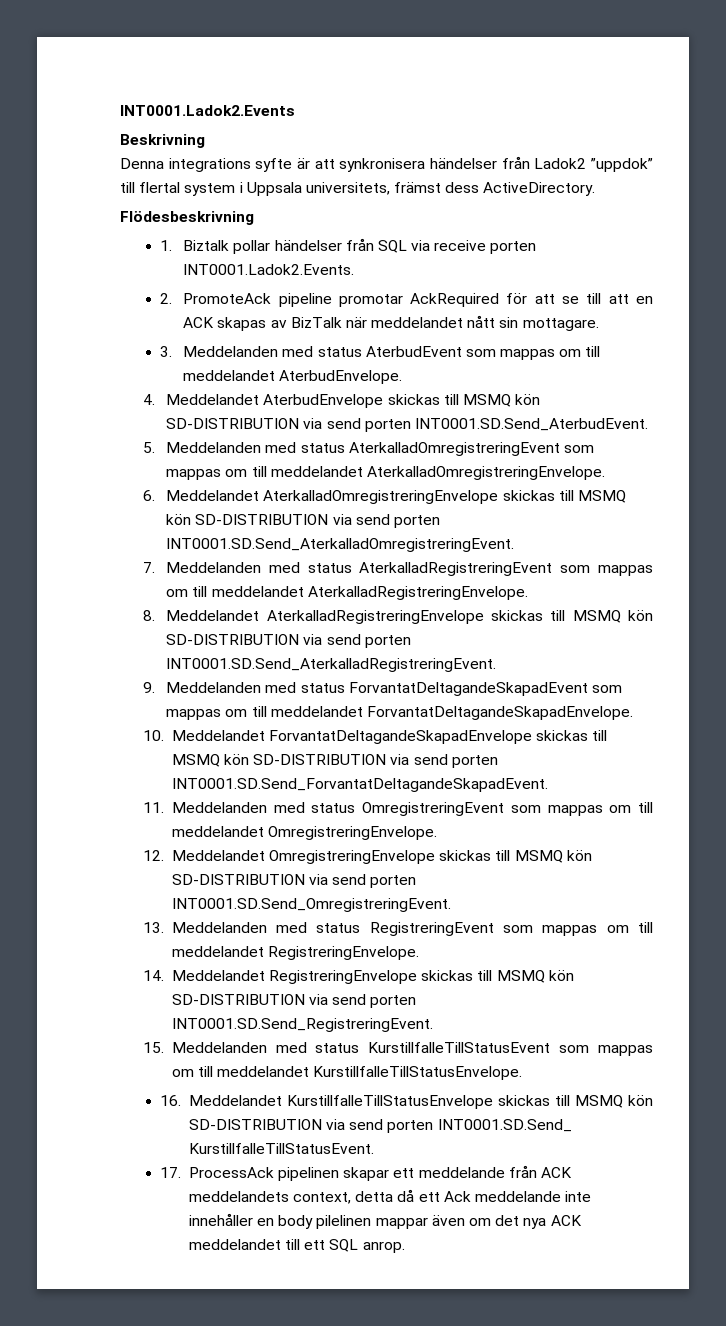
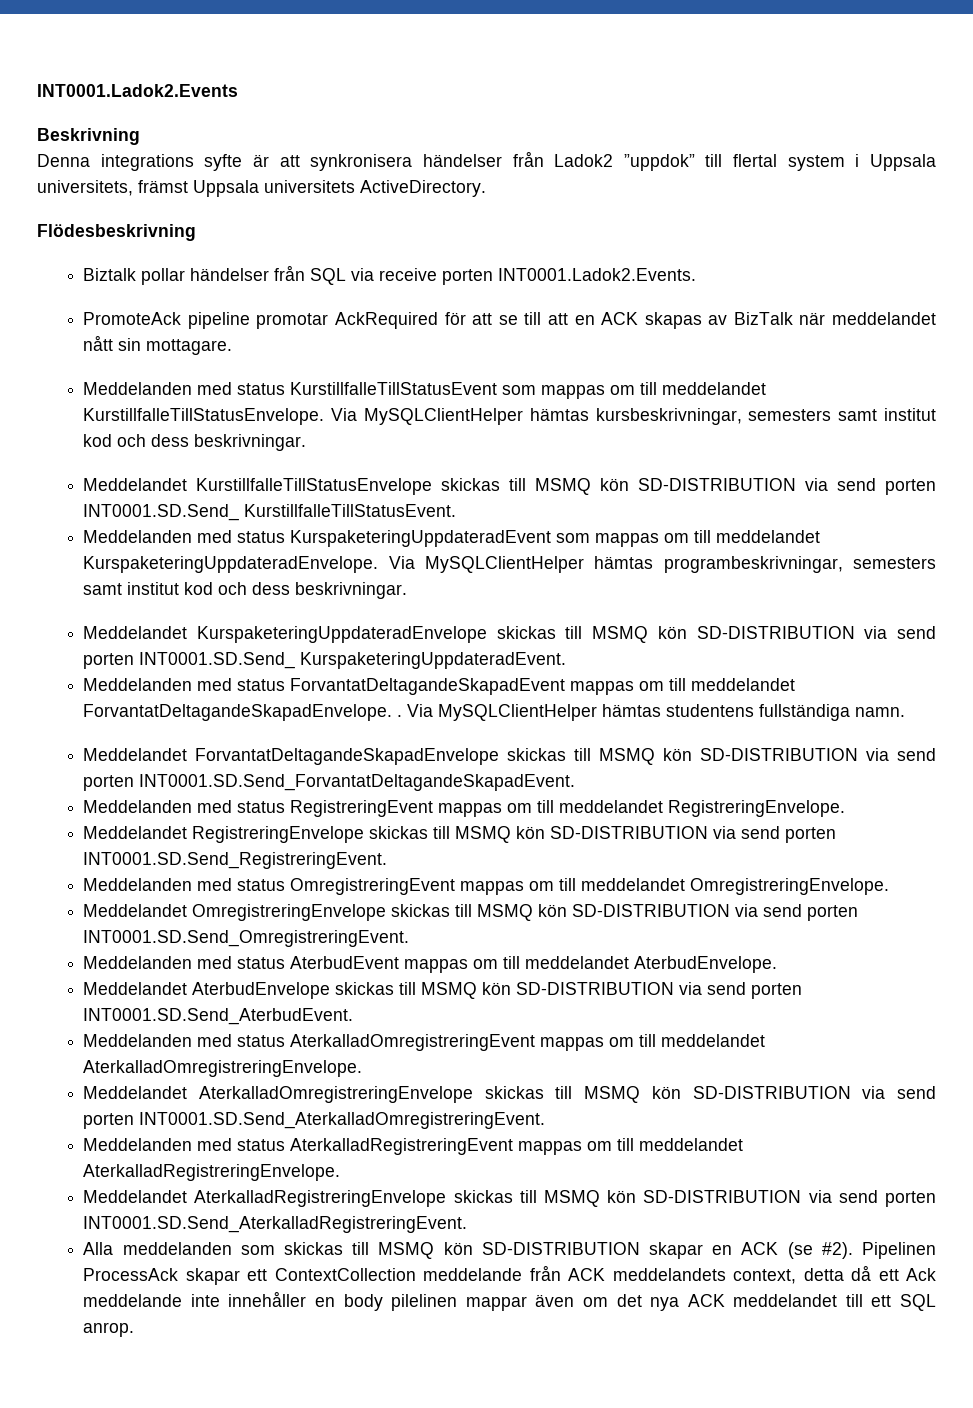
- Denna integrations syfte är att synkronisera händelser från Ladok2 ”uppdok” till flertal system i Uppsala universitets, främst dess ActiveDirectory.
+ Denna integrations syfte är att synkronisera händelser från Ladok2 ”uppdok” till flertal system i Uppsala universitets, främst Uppsala universitets ActiveDirectory.
- 1. Biztalk pollar händelser från SQL via receive porten INT0001.Ladok2.Events.
+ Biztalk pollar händelser från SQL via receive porten INT0001.Ladok2.Events.
- 2. PromoteAck pipeline promotar AckRequired för att se till att en ACK skapas av BizTalk när meddelandet nått sin mottagare.
+ PromoteAck pipeline promotar AckRequired för att se till att en ACK skapas av BizTalk när meddelandet nått sin mottagare.
- 3. Meddelanden med status AterbudEvent som mappas om till meddelandet AterbudEnvelope.
- 4. Meddelandet AterbudEnvelope skickas till MSMQ kön SD-DISTRIBUTION via send porten INT0001.SD.Send_AterbudEvent.
- 5. Meddelanden med status AterkalladOmregistreringEvent som mappas om till meddelandet AterkalladOmregistreringEnvelope.
- 6. Meddelandet AterkalladOmregistreringEnvelope skickas till MSMQ kön SD-DISTRIBUTION via send porten INT0001.SD.Send_AterkalladOmregistreringEvent.
- 7. Meddelanden med status AterkalladRegistreringEvent som mappas om till meddelandet AterkalladRegistreringEnvelope.
- 8. Meddelandet AterkalladRegistreringEnvelope skickas till MSMQ kön SD-DISTRIBUTION via send porten INT0001.SD.Send_AterkalladRegistreringEvent.
- 9. Meddelanden med status ForvantatDeltagandeSkapadEvent som mappas om till meddelandet ForvantatDeltagandeSkapadEnvelope.
- 10. Meddelandet ForvantatDeltagandeSkapadEnvelope skickas till MSMQ kön SD-DISTRIBUTION via send porten INT0001.SD.Send_ForvantatDeltagandeSkapadEvent.
- 11. Meddelanden med status OmregistreringEvent som mappas om till meddelandet OmregistreringEnvelope.
- 12. Meddelandet OmregistreringEnvelope skickas till MSMQ kön SD-DISTRIBUTION via send porten INT0001.SD.Send_OmregistreringEvent.
- 13. Meddelanden med status RegistreringEvent som mappas om till meddelandet RegistreringEnvelope.
- 14. Meddelandet RegistreringEnvelope skickas till MSMQ kön SD-DISTRIBUTION via send porten INT0001.SD.Send_RegistreringEvent.
- 15. Meddelanden med status KurstillfalleTillStatusEvent som mappas om till meddelandet KurstillfalleTillStatusEnvelope.
- 16. Meddelandet KurstillfalleTillStatusEnvelope skickas till MSMQ kön SD-DISTRIBUTION via send porten INT0001.SD.Send_ KurstillfalleTillStatusEvent.
+ Meddelanden med status KurstillfalleTillStatusEvent som mappas om till meddelandet KurstillfalleTillStatusEnvelope. Via MySQLClientHelper hämtas kursbeskrivningar, semesters samt institut kod och dess beskrivningar.
+ Meddelandet KurstillfalleTillStatusEnvelope skickas till MSMQ kön SD-DISTRIBUTION via send porten INT0001.SD.Send_ KurstillfalleTillStatusEvent.
- 17. ProcessAck pipelinen skapar ett meddelande från ACK meddelandets context, detta då ett Ack meddelande inte innehåller en body pilelinen mappar även om det nya ACK meddelandet till ett SQL anrop.
+ Meddelanden med status KurspaketeringUppdateradEvent som mappas om till meddelandet KurspaketeringUppdateradEnvelope. Via MySQLClientHelper hämtas programbeskrivningar, semesters samt institut kod och dess beskrivningar.
+ Meddelandet KurspaketeringUppdateradEnvelope skickas till MSMQ kön SD-DISTRIBUTION via send porten INT0001.SD.Send_ KurspaketeringUppdateradEvent.
+ Meddelanden med status ForvantatDeltagandeSkapadEvent mappas om till meddelandet ForvantatDeltagandeSkapadEnvelope. . Via MySQLClientHelper hämtas studentens fullständiga namn.
+ Meddelandet ForvantatDeltagandeSkapadEnvelope skickas till MSMQ kön SD-DISTRIBUTION via send porten INT0001.SD.Send_ForvantatDeltagandeSkapadEvent.
+ Meddelanden med status RegistreringEvent mappas om till meddelandet RegistreringEnvelope.
+ Meddelandet RegistreringEnvelope skickas till MSMQ kön SD-DISTRIBUTION via send porten INT0001.SD.Send_RegistreringEvent.
+ Meddelanden med status OmregistreringEvent mappas om till meddelandet OmregistreringEnvelope.
+ Meddelandet OmregistreringEnvelope skickas till MSMQ kön SD-DISTRIBUTION via send porten INT0001.SD.Send_OmregistreringEvent.
+ Meddelanden med status AterbudEvent mappas om till meddelandet AterbudEnvelope.
+ Meddelandet AterbudEnvelope skickas till MSMQ kön SD-DISTRIBUTION via send porten INT0001.SD.Send_AterbudEvent.
+ Meddelanden med status AterkalladOmregistreringEvent mappas om till meddelandet AterkalladOmregistreringEnvelope.
+ Meddelandet AterkalladOmregistreringEnvelope skickas till MSMQ kön SD-DISTRIBUTION via send porten INT0001.SD.Send_AterkalladOmregistreringEvent.
+ Meddelanden med status AterkalladRegistreringEvent mappas om till meddelandet AterkalladRegistreringEnvelope.
+ Meddelandet AterkalladRegistreringEnvelope skickas till MSMQ kön SD-DISTRIBUTION via send porten INT0001.SD.Send_AterkalladRegistreringEvent.
+ Alla meddelanden som skickas till MSMQ kön SD-DISTRIBUTION skapar en ACK (se #2). Pipelinen ProcessAck skapar ett ContextCollection meddelande från ACK meddelandets context, detta då ett Ack meddelande inte innehåller en body pilelinen mappar även om det nya ACK meddelandet till ett SQL anrop.

